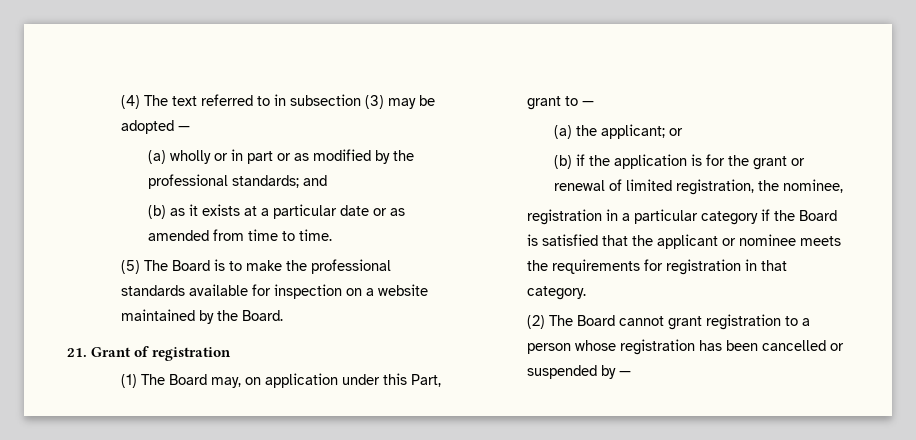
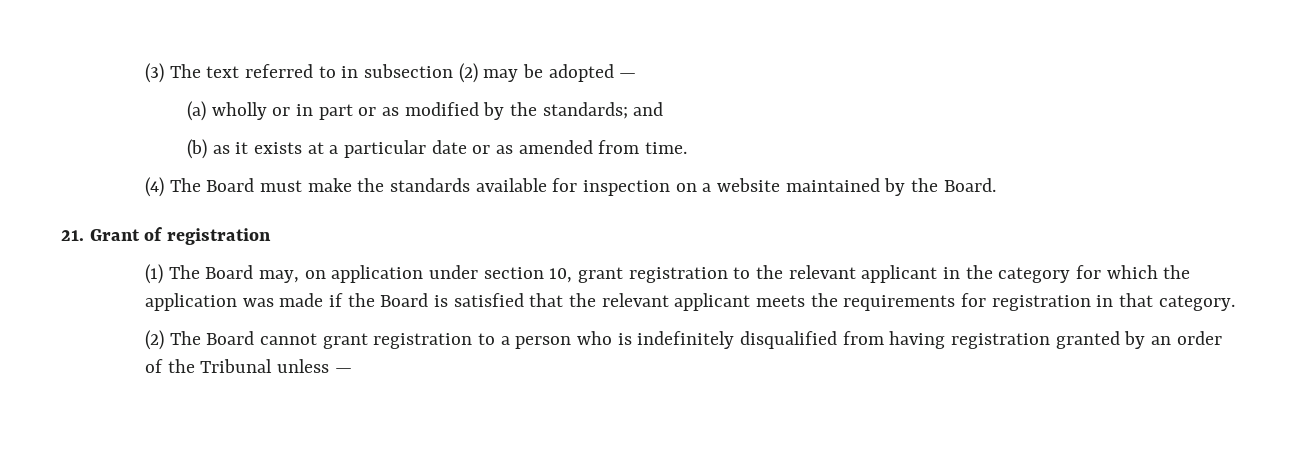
- (4) The text referred to in subsection (3) may be adopted —
+ (3) The text referred to in subsection (2) may be adopted —
- (a) wholly or in part or as modified by the professional standards; and
+ (a) wholly or in part or as modified by the standards; and
- (b) as it exists at a particular date or as amended from time to time.
+ (b) as it exists at a particular date or as amended from time.
- (5) The Board is to make the professional standards available for inspection on a website maintained by the Board.
+ (4) The Board must make the standards available for inspection on a website maintained by the Board.
- (1) The Board may, on application under this Part, grant to —
- (a) the applicant; or
- (b) if the application is for the grant or renewal of limited registration, the nominee,
- registration in a particular category if the Board is satisfied that the applicant or nominee meets the requirements for registration in that category.
+ (1) The Board may, on application under section 10, grant registration to the relevant applicant in the category for which the application was made if the Board is satisfied that the relevant applicant meets the requirements for registration in that category.
- (2) The Board cannot grant registration to a person whose registration has been cancelled or suspended by —
+ (2) The Board cannot grant registration to a person who is indefinitely disqualified from having registration granted by an order of the Tribunal unless —

